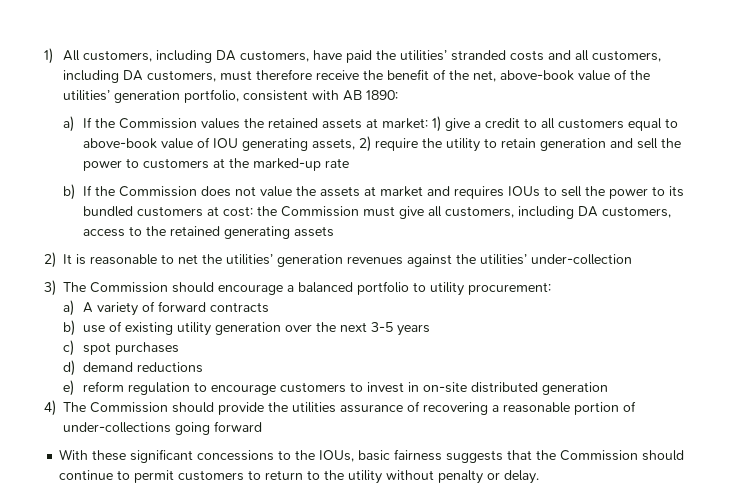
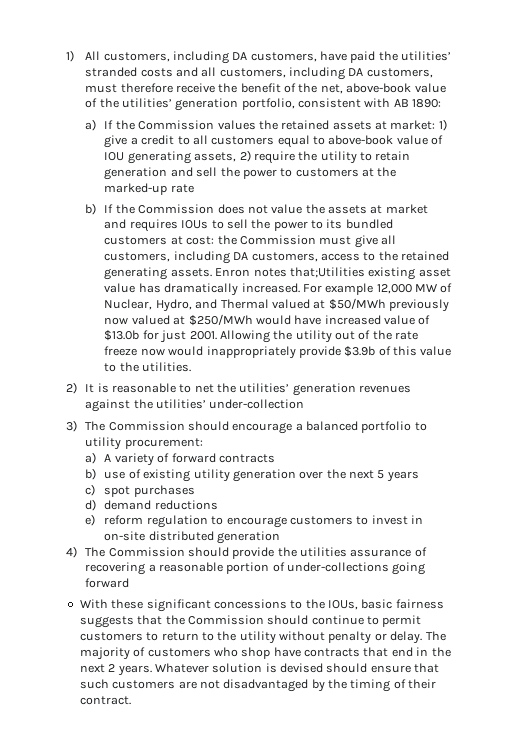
- b) If the Commission does not value the assets at market and requires IOUs to sell the power to its bundled customers at cost: the Commission must give all customers, including DA customers, access to the retained generating assets
+ b) If the Commission does not value the assets at market and requires IOUs to sell the power to its bundled customers at cost: the Commission must give all customers, including DA customers, access to the retained generating assets. Enron notes that;Utilities existing asset value has dramatically increased. For example 12,000 MW of Nuclear, Hydro, and Thermal valued at $50/MWh previously now valued at $250/MWh would have increased value of $13.0b for just 2001. Allowing the utility out of the rate freeze now would inappropriately provide $3.9b of this value to the utilities.
- b) use of existing utility generation over the next 3-5 years
+ b) use of existing utility generation over the next 5 years
+ The majority of customers who shop have contracts that end in the next 2 years. Whatever solution is devised should ensure that such customers are not disadvantaged by the timing of their contract.

